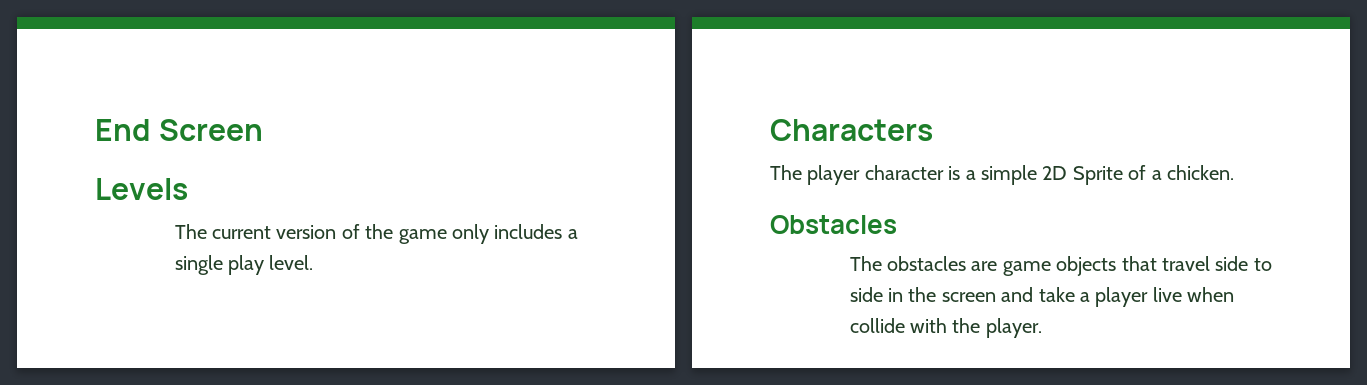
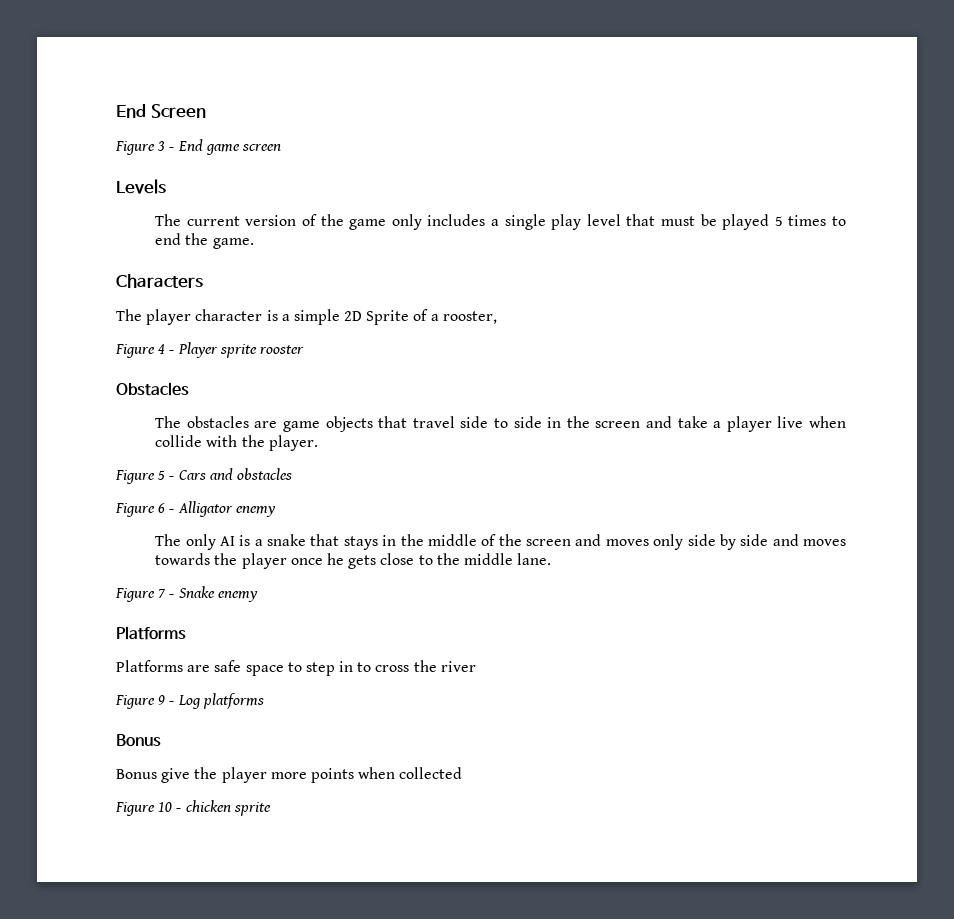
+ Figure 3 - End game screen
- The current version of the game only includes a single play level.
+ The current version of the game only includes a single play level that must be played 5 times to end the game.
- The player character is a simple 2D Sprite of a chicken.
+ The player character is a simple 2D Sprite of a rooster,
+ Figure 4 - Player sprite rooster
+ Figure 5 - Cars and obstacles
+ Figure 6 - Alligator enemy
+ The only AI is a snake that stays in the middle of the screen and moves only side by side and moves towards the player once he gets close to the middle lane.
+ Figure 7 - Snake enemy
+ Platforms
+ Platforms are safe space to step in to cross the river
+ Figure 9 - Log platforms
+ Bonus
+ Bonus give the player more points when collected
+ Figure 10 - chicken sprite

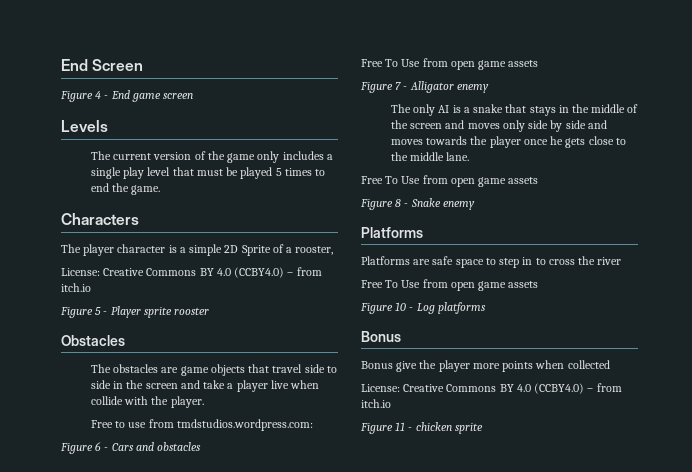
- Figure 3 - End game screen
+ Figure 4 - End game screen
  The player character is a simple 2D Sprite of a rooster,
- Figure 4 - Player sprite rooster
+ License: Creative Commons BY 4.0 (CCBY4.0) – from itch.io
+ Figure 5 - Player sprite rooster
- Figure 5 - Cars and obstacles
- Figure 6 - Alligator enemy
+ Free to use from tmdstudios.wordpress.com:
+ Figure 6 - Cars and obstacles
+ Free To Use from open game assets
+ Figure 7 - Alligator enemy
  The only AI is a snake that stays in the middle of the screen and moves only side by side and moves towards the player once he gets close to the middle lane.
- Figure 7 - Snake enemy
+ Free To Use from open game assets
+ Figure 8 - Snake enemy
  Platforms are safe space to step in to cross the river
- Figure 9 - Log platforms
+ Free To Use from open game assets
+ Figure 10 - Log platforms
  Bonus give the player more points when collected
- Figure 10 - chicken sprite
+ License: Creative Commons BY 4.0 (CCBY4.0) – from itch.io
+ Figure 11 - chicken sprite

